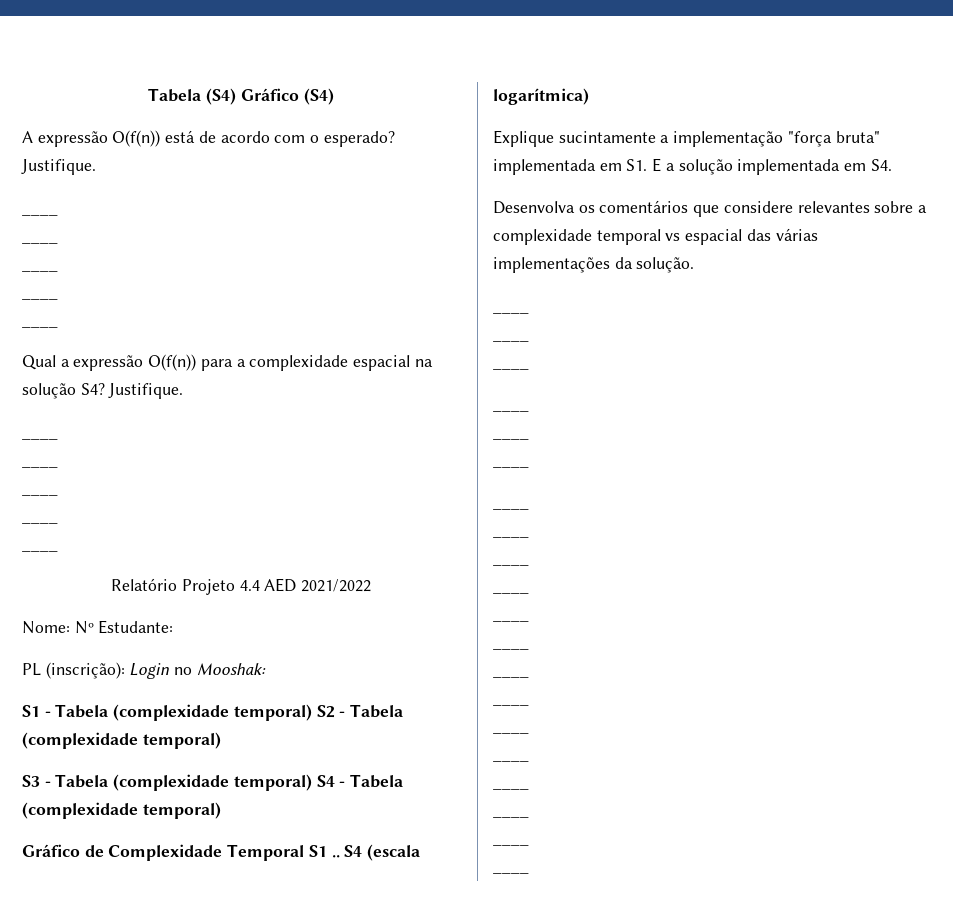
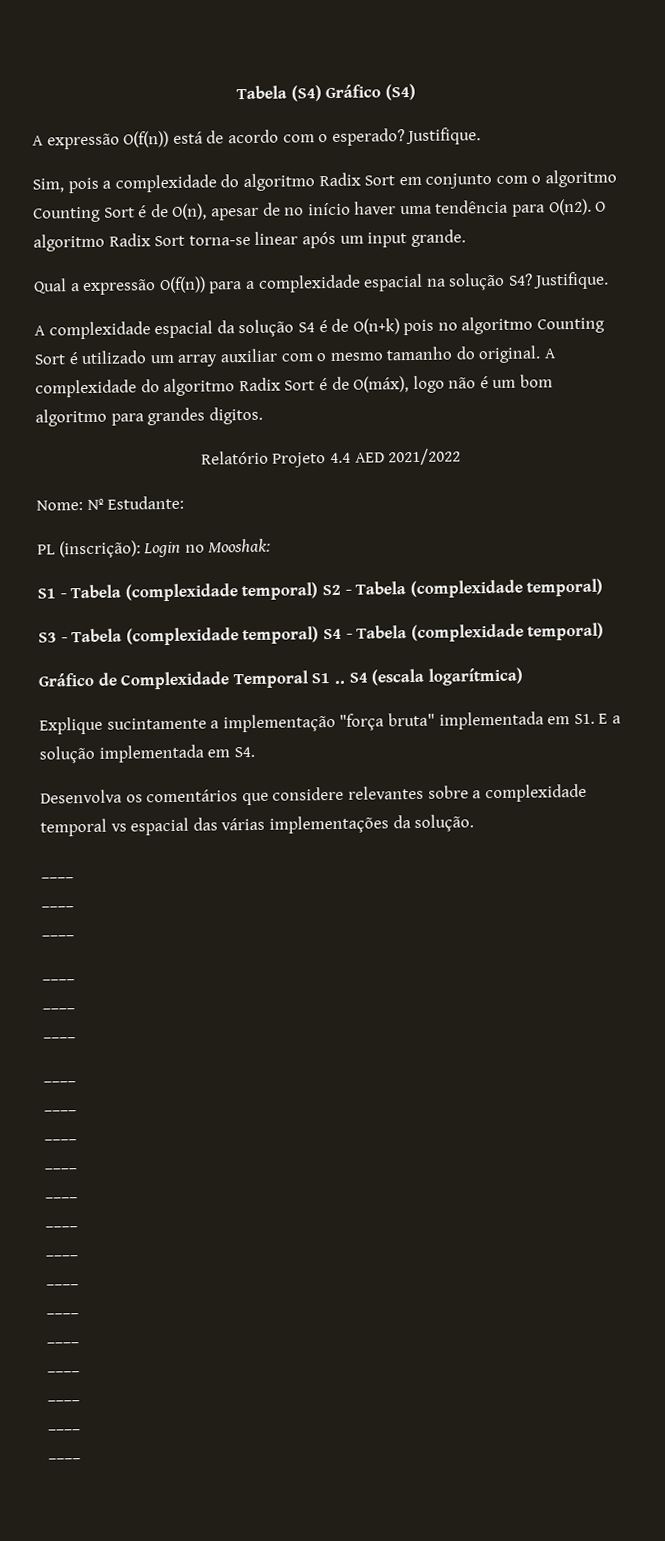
  A expressão O(f(n)) está de acordo com o esperado? Justifique.
- ____
- ____
- ____
- ____
- ____
+ Sim, pois a complexidade do algoritmo Radix Sort em conjunto com o algoritmo Counting Sort é de O(n), apesar de no início haver uma tendência para O(n2). O algoritmo Radix Sort torna-se linear após um input grande.
  Qual a expressão O(f(n)) para a complexidade espacial na solução S4? Justifique.
- ____
- ____
- ____
- ____
- ____
+ A complexidade espacial da solução S4 é de O(n+k) pois no algoritmo Counting Sort é utilizado um array auxiliar com o mesmo tamanho do original. A complexidade do algoritmo Radix Sort é de O(máx), logo não é um bom algoritmo para grandes digitos.

